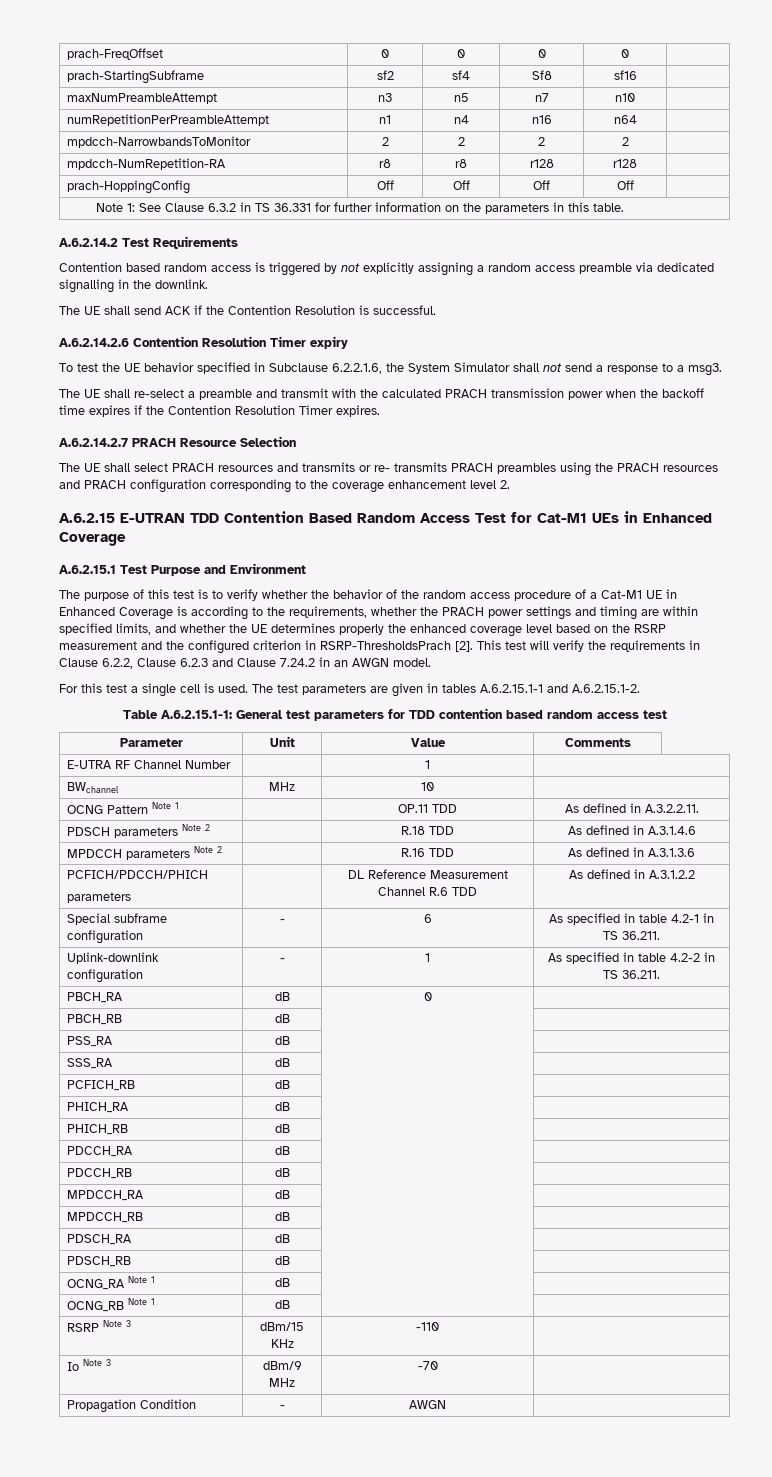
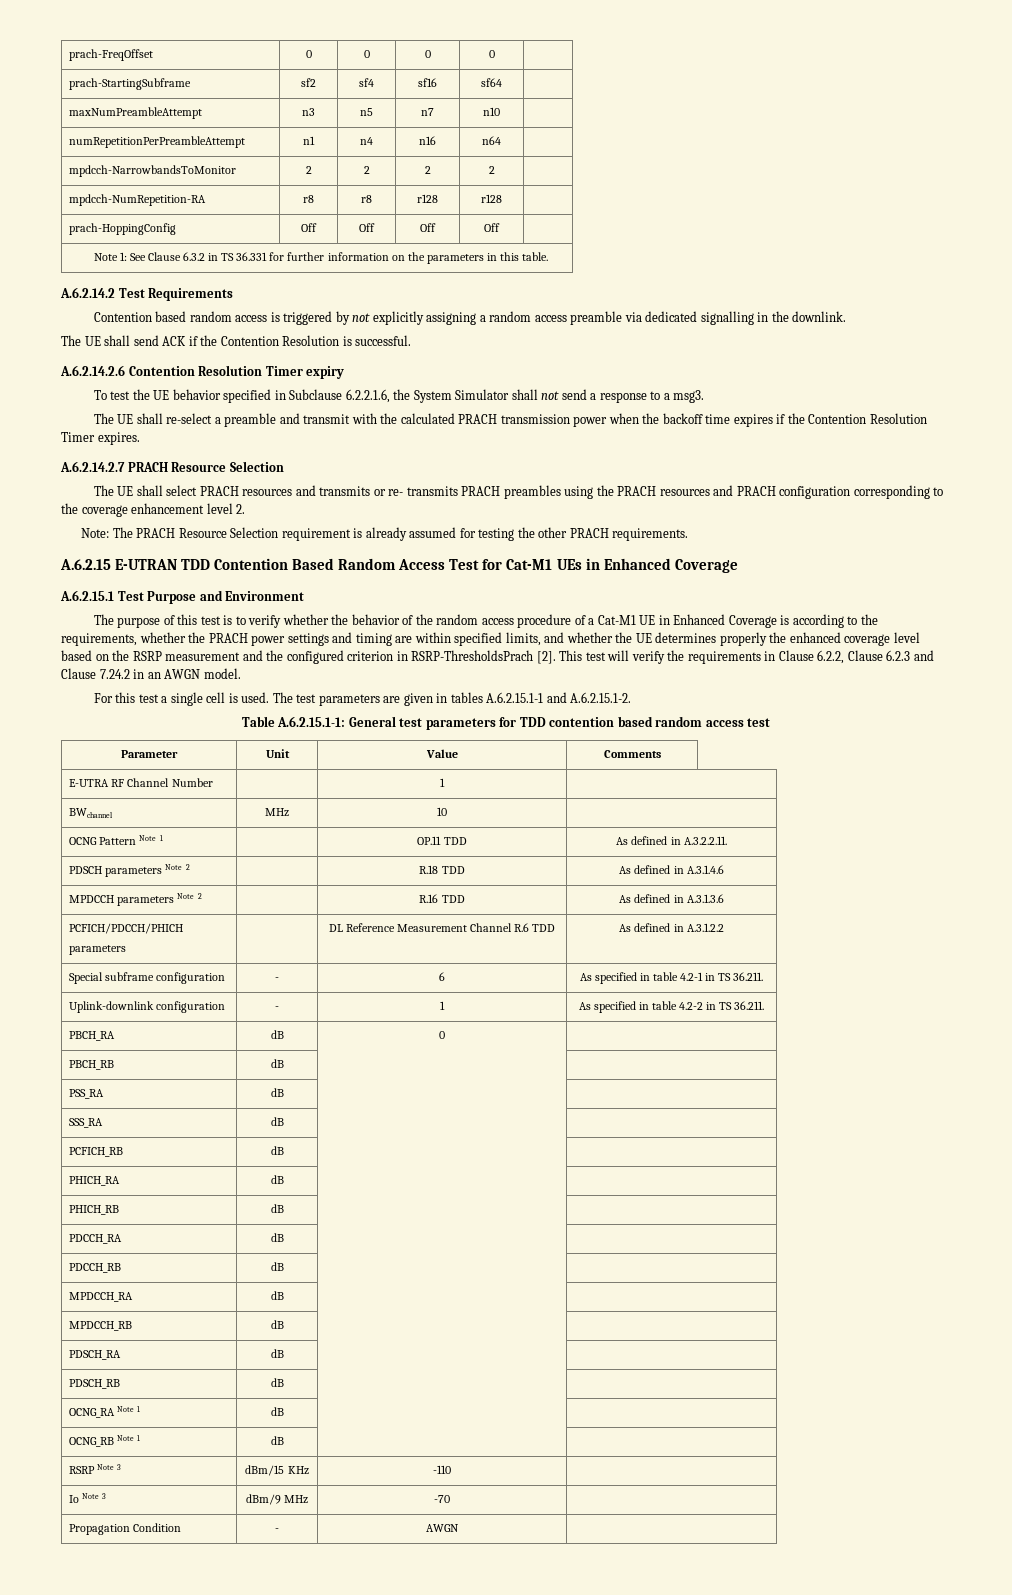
- prach-StartingSubframe | sf2 | sf4 | Sf8 | sf16 |
+ prach-StartingSubframe | sf2 | sf4 | sf16 | sf64 |
+ Note: The PRACH Resource Selection requirement is already assumed for testing the other PRACH requirements.

